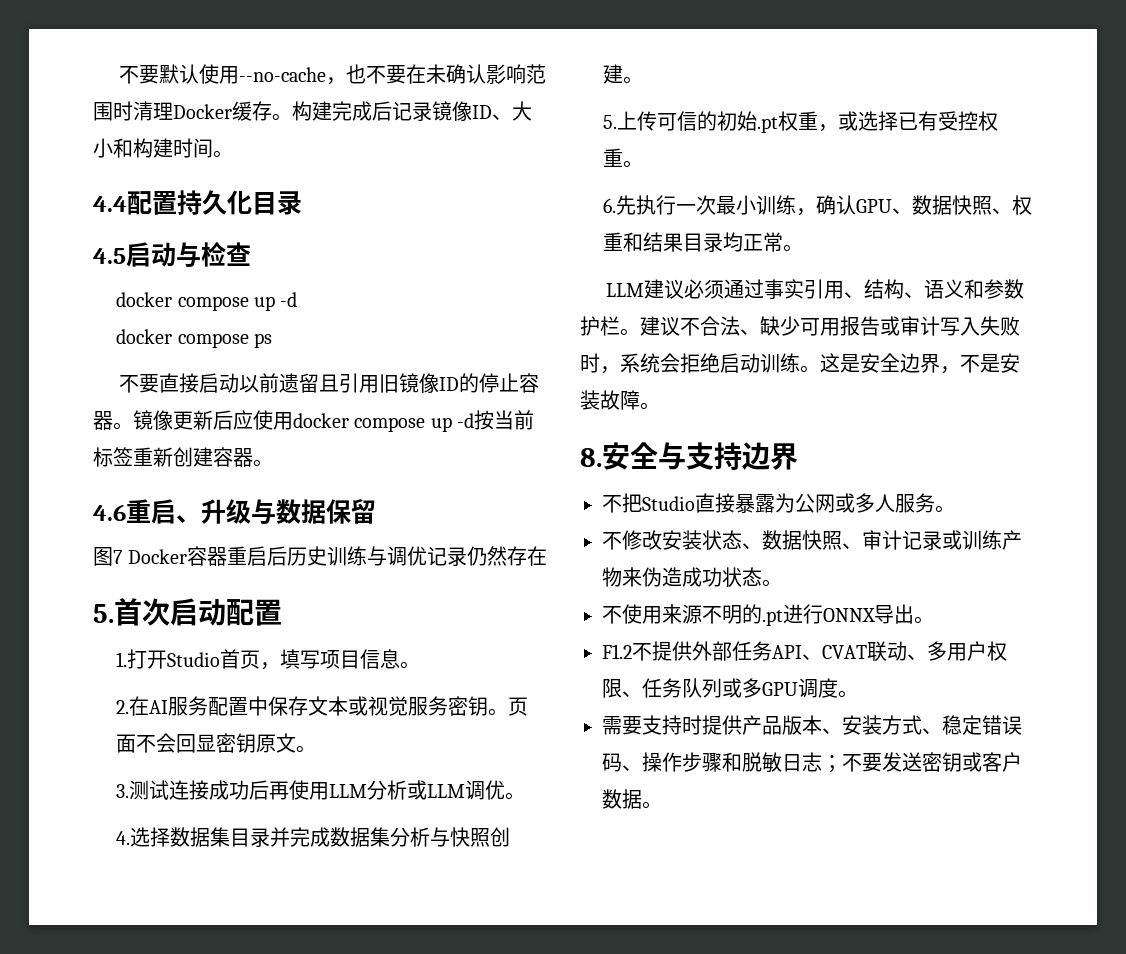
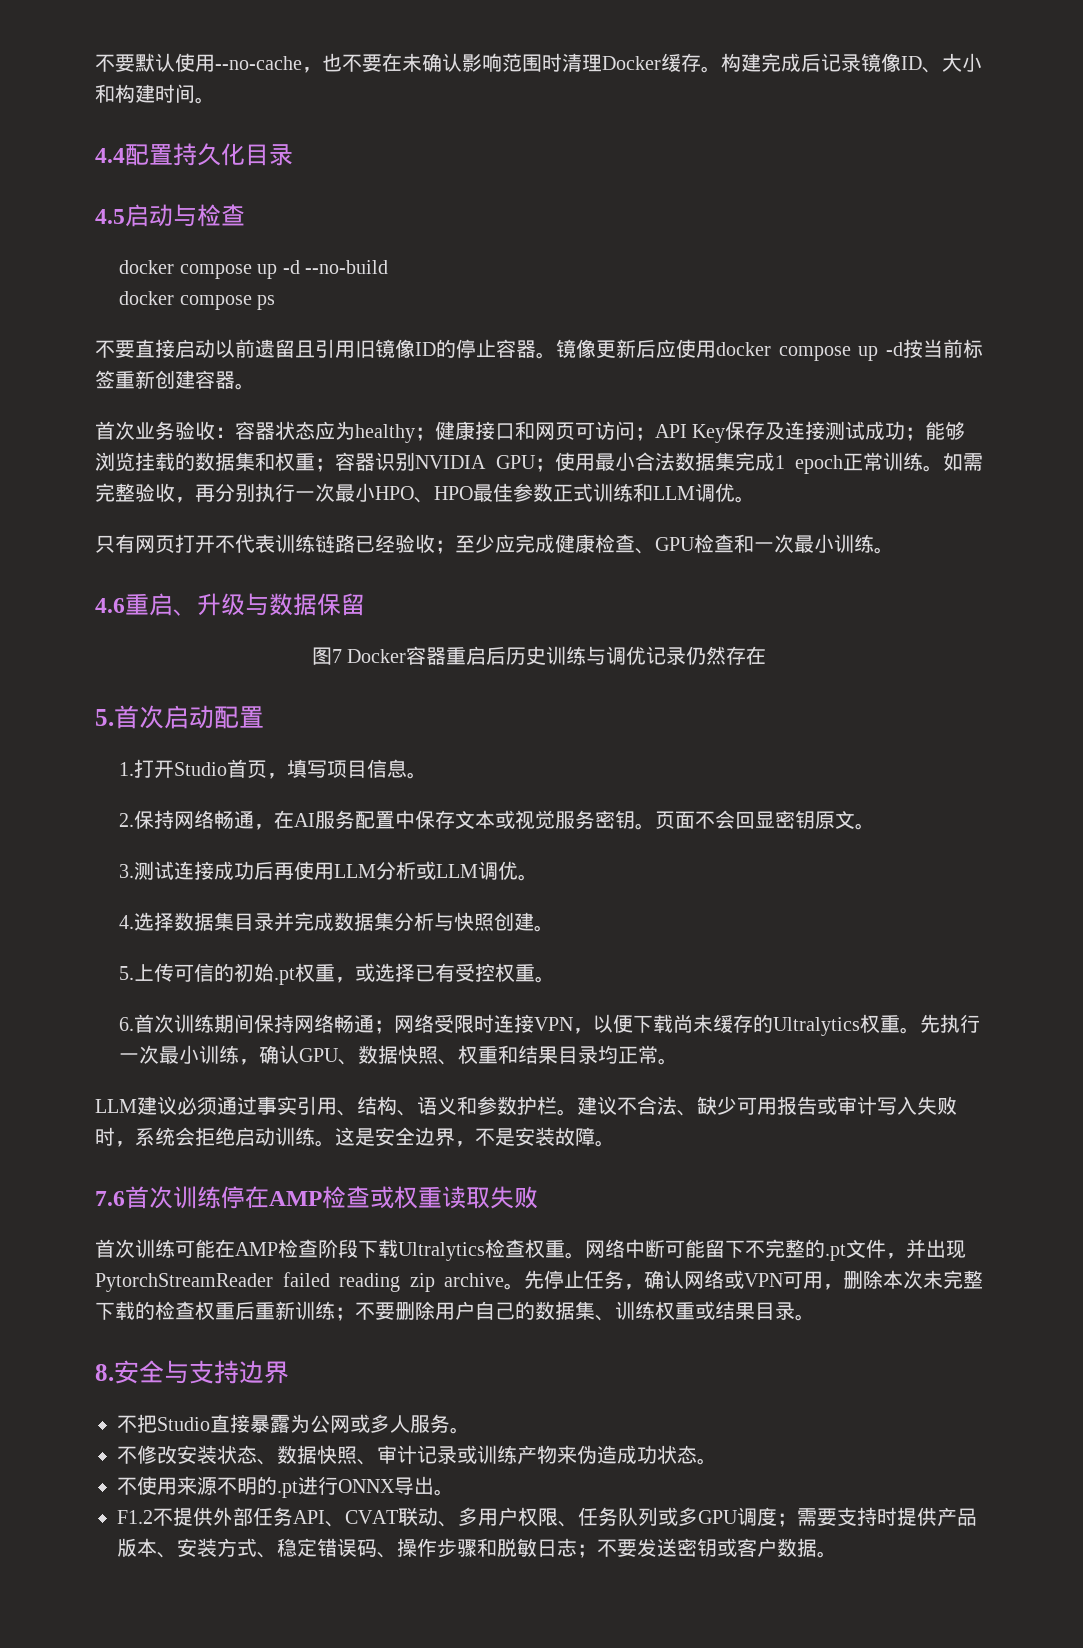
  4.5启动与检查
- docker compose up -d
+ docker compose up -d --no-build
+ 首次业务验收：容器状态应为healthy；健康接口和网页可访问；API Key保存及连接测试成功；能够浏览挂载的数据集和权重；容器识别NVIDIA GPU；使用最小合法数据集完成1 epoch正常训练。如需完整验收，再分别执行一次最小HPO、HPO最佳参数正式训练和LLM调优。
+ 只有网页打开不代表训练链路已经验收；至少应完成健康检查、GPU检查和一次最小训练。
- 2.在AI服务配置中保存文本或视觉服务密钥。
+ 2.保持网络畅通，在AI服务配置中保存文本或视觉服务密钥。
- 6.先执行一次最小训练，确认GPU、数据快照、权重和结果目录均正常。
+ 6.首次训练期间保持网络畅通；网络受限时连接VPN，以便下载尚未缓存的Ultralytics权重。先执行一次最小训练，确认GPU、数据快照、权重和结果目录均正常。
+ 7.6首次训练停在AMP检查或权重读取失败
+ 首次训练可能在AMP检查阶段下载Ultralytics检查权重。网络中断可能留下不完整的.pt文件，并出现PytorchStreamReader failed reading zip archive。先停止任务，确认网络或VPN可用，删除本次未完整下载的检查权重后重新训练；不要删除用户自己的数据集、训练权重或结果目录。
- F1.2不提供外部任务API、CVAT联动、多用户权限、任务队列或多GPU调度。
- 需要支持时提供产品版本、安装方式、稳定错误码、操作步骤和脱敏日志；不要发送密钥或客户数据。
+ F1.2不提供外部任务API、CVAT联动、多用户权限、任务队列或多GPU调度；需要支持时提供产品版本、安装方式、稳定错误码、操作步骤和脱敏日志；不要发送密钥或客户数据。

